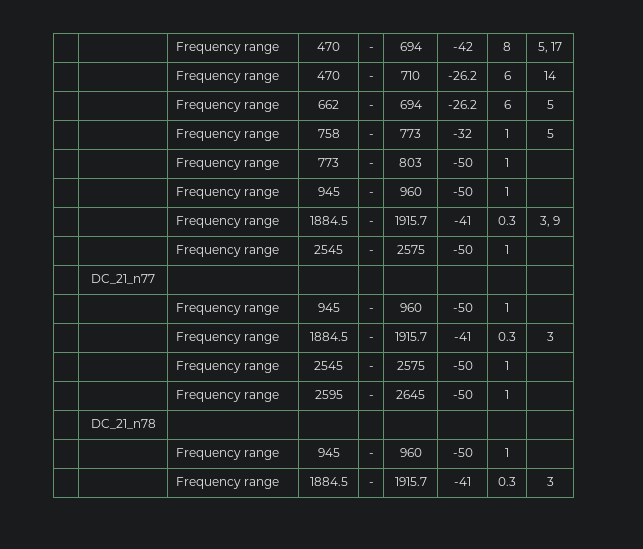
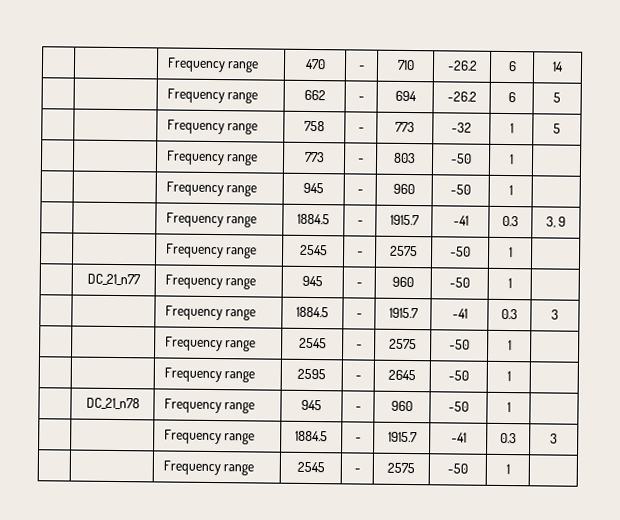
- | | Frequency range | 470 | - | 694 | -42 | 8 | 5, 17
- | DC_21_n77 | | | | | | |
- | | Frequency range | 945 | - | 960 | -50 | 1 |
+ | DC_21_n77 | Frequency range | 945 | - | 960 | -50 | 1 |
- | DC_21_n78 | | | | | | |
- | | Frequency range | 945 | - | 960 | -50 | 1 |
+ | DC_21_n78 | Frequency range | 945 | - | 960 | -50 | 1 |
  | | Frequency range | 1884.5 | - | 1915.7 | -41 | 0.3 | 3
+ | | Frequency range | 2545 | - | 2575 | -50 | 1 |

